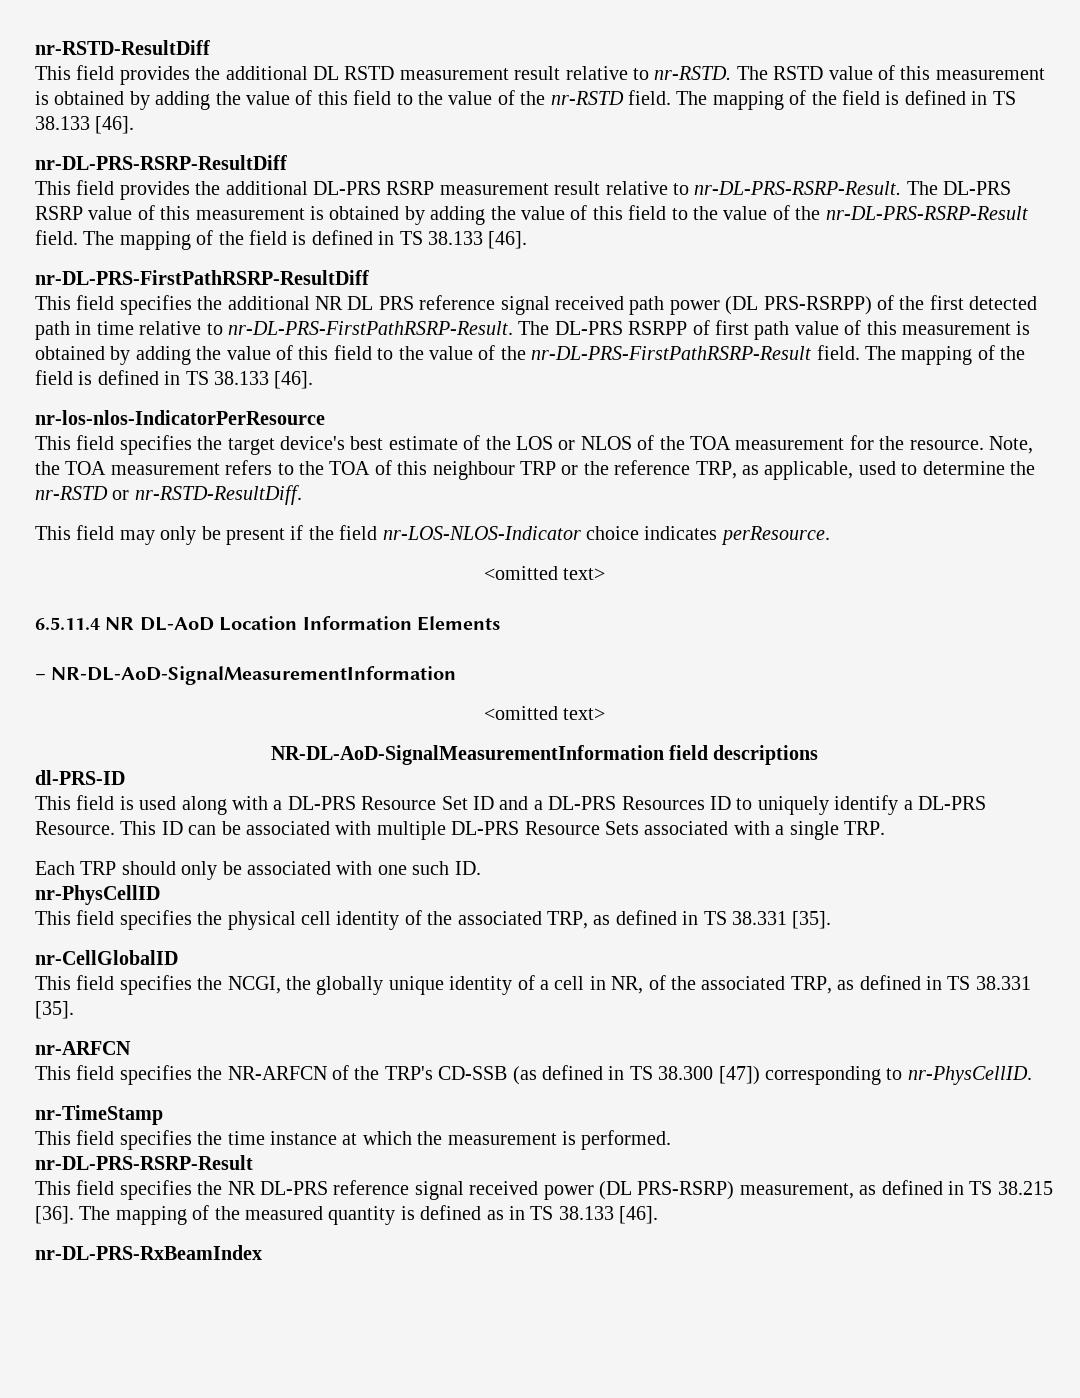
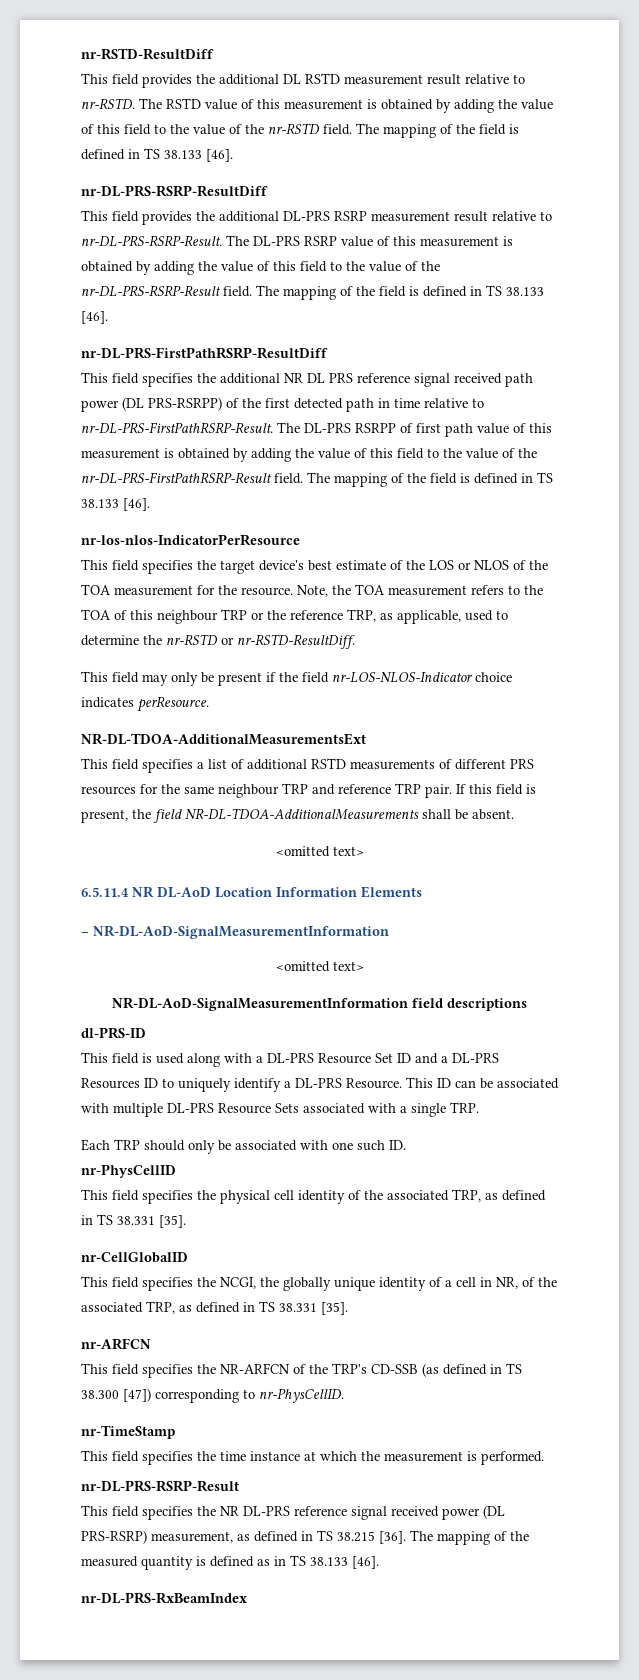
+ NR-DL-TDOA-AdditionalMeasurementsExt
+ This field specifies a list of additional RSTD measurements of different PRS resources for the same neighbour TRP and reference TRP pair. If this field is present, the field NR-DL-TDOA-AdditionalMeasurements shall be absent.

